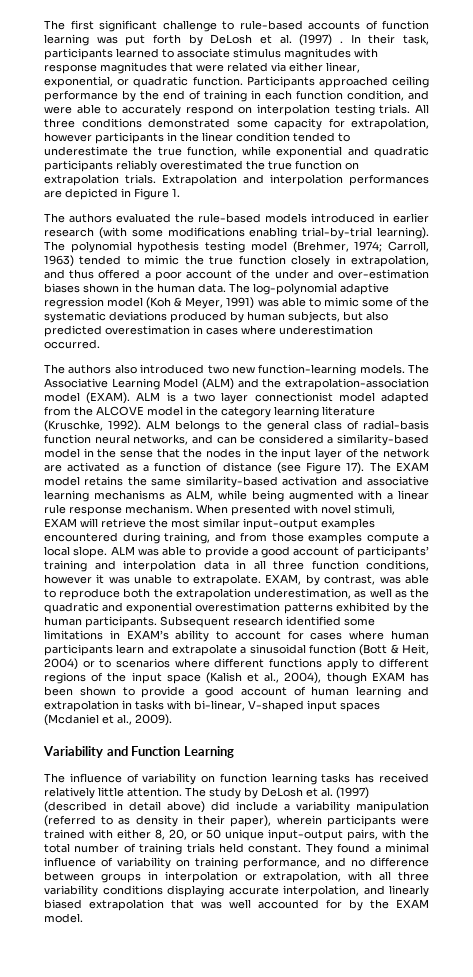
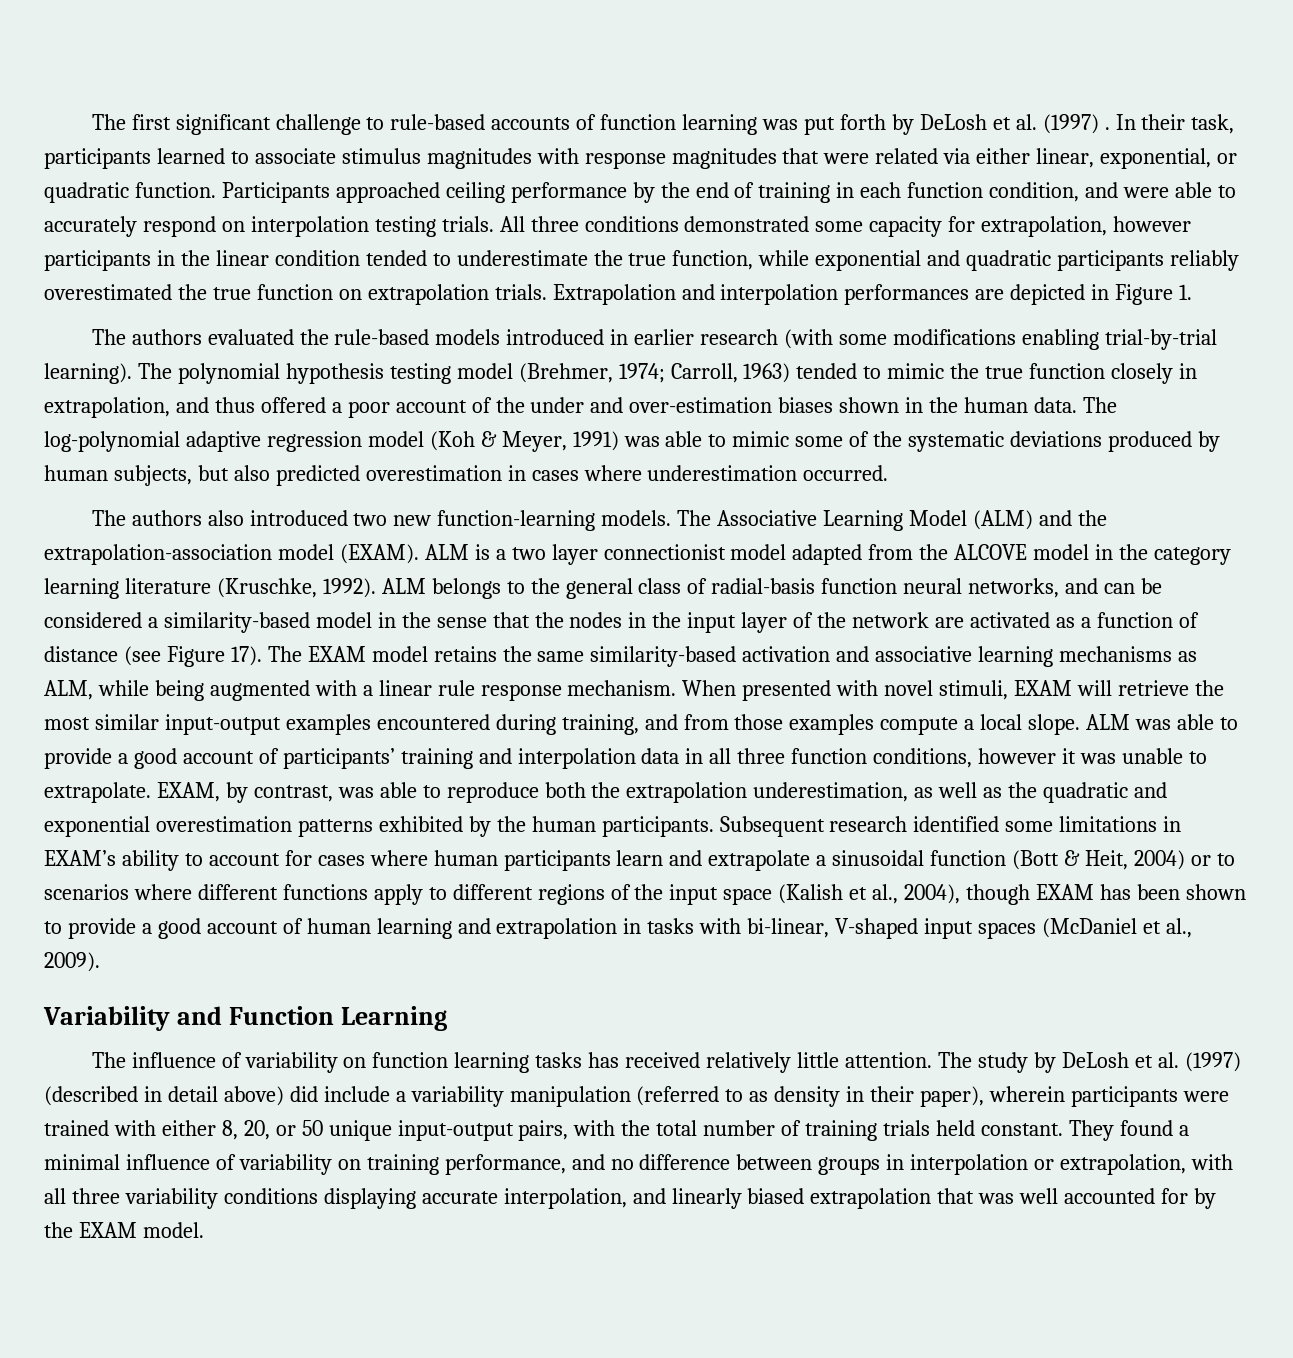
- Subsequent research identified some limitations in EXAM’s ability to account for cases where human participants learn and extrapolate a sinusoidal function (Bott & Heit, 2004) or to scenarios where different functions apply to different regions of the input space (Kalish et al., 2004), though EXAM has been shown to provide a good account of human learning and extrapolation in tasks with bi-linear, V-shaped input spaces (Mcdaniel et al., 2009).
+ Subsequent research identified some limitations in EXAM’s ability to account for cases where human participants learn and extrapolate a sinusoidal function (Bott & Heit, 2004) or to scenarios where different functions apply to different regions of the input space (Kalish et al., 2004), though EXAM has been shown to provide a good account of human learning and extrapolation in tasks with bi-linear, V-shaped input spaces (McDaniel et al., 2009).

